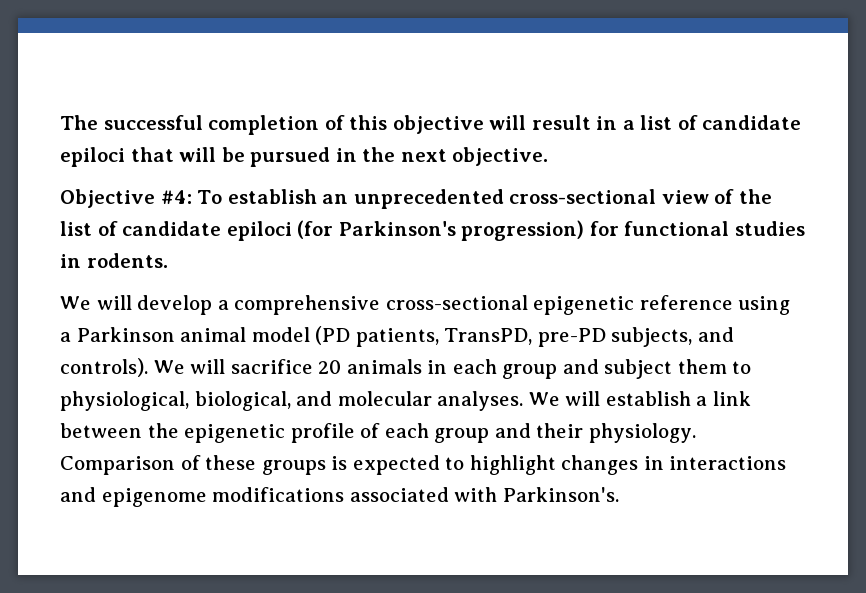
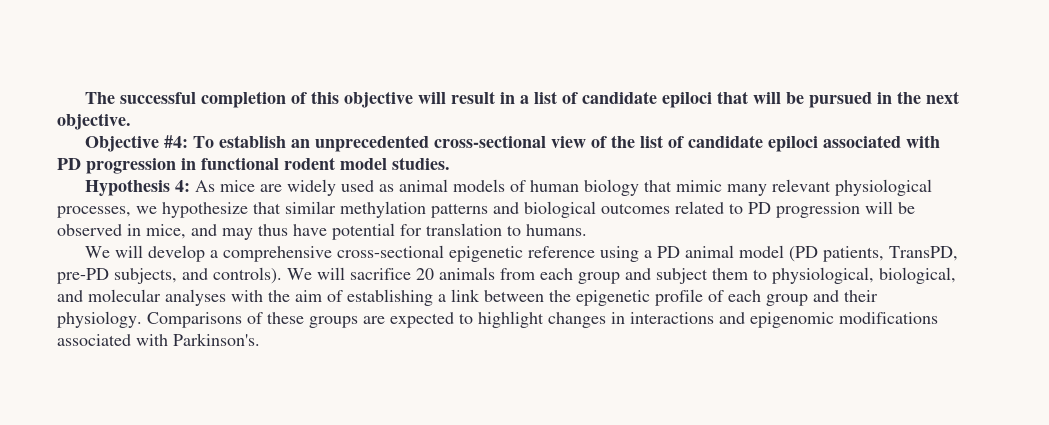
- Objective #4: To establish an unprecedented cross-sectional view of the list of candidate epiloci (for Parkinson's progression) for functional studies in rodents.
+ Objective #4: To establish an unprecedented cross-sectional view of the list of candidate epiloci associated with PD progression in functional rodent model studies.
+ Hypothesis 4: As mice are widely used as animal models of human biology that mimic many relevant physiological processes, we hypothesize that similar methylation patterns and biological outcomes related to PD progression will be observed in mice, and may thus have potential for translation to humans.
- We will develop a comprehensive cross-sectional epigenetic reference using a Parkinson animal model (PD patients, TransPD, pre-PD subjects, and controls).
+ We will develop a comprehensive cross-sectional epigenetic reference using a PD animal model (PD patients, TransPD, pre-PD subjects, and controls).
- We will sacrifice 20 animals in each group and subject them to physiological, biological, and molecular analyses. We will establish a link between the epigenetic profile of each group and their physiology.
+ We will sacrifice 20 animals from each group and subject them to physiological, biological, and molecular analyses with the aim of establishing a link between the epigenetic profile of each group and their physiology.
- Comparison of these groups is expected to highlight changes in interactions and epigenome modifications associated with Parkinson's.
+ Comparisons of these groups are expected to highlight changes in interactions and epigenomic modifications associated with Parkinson's.

